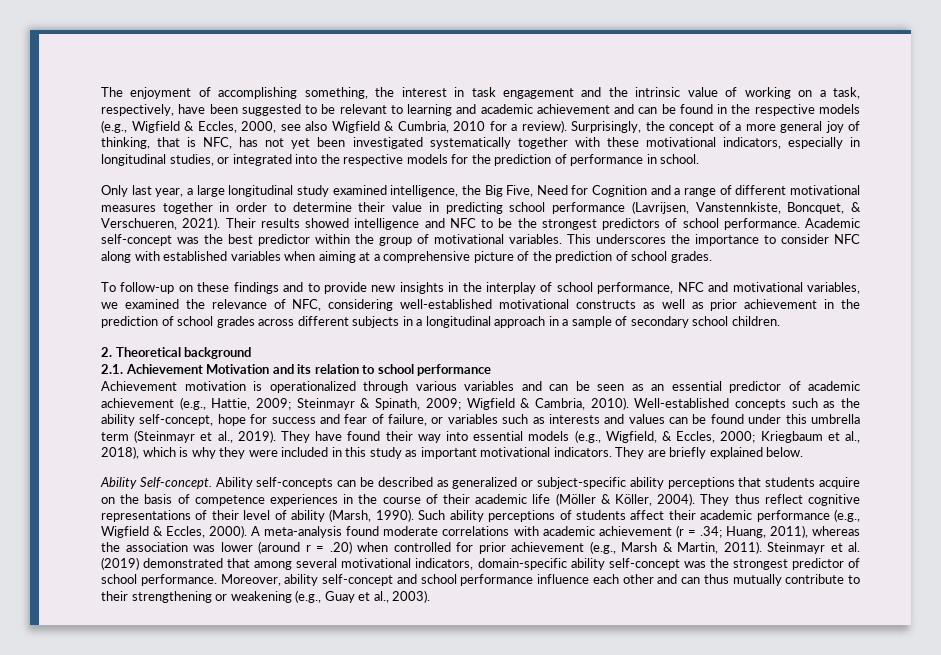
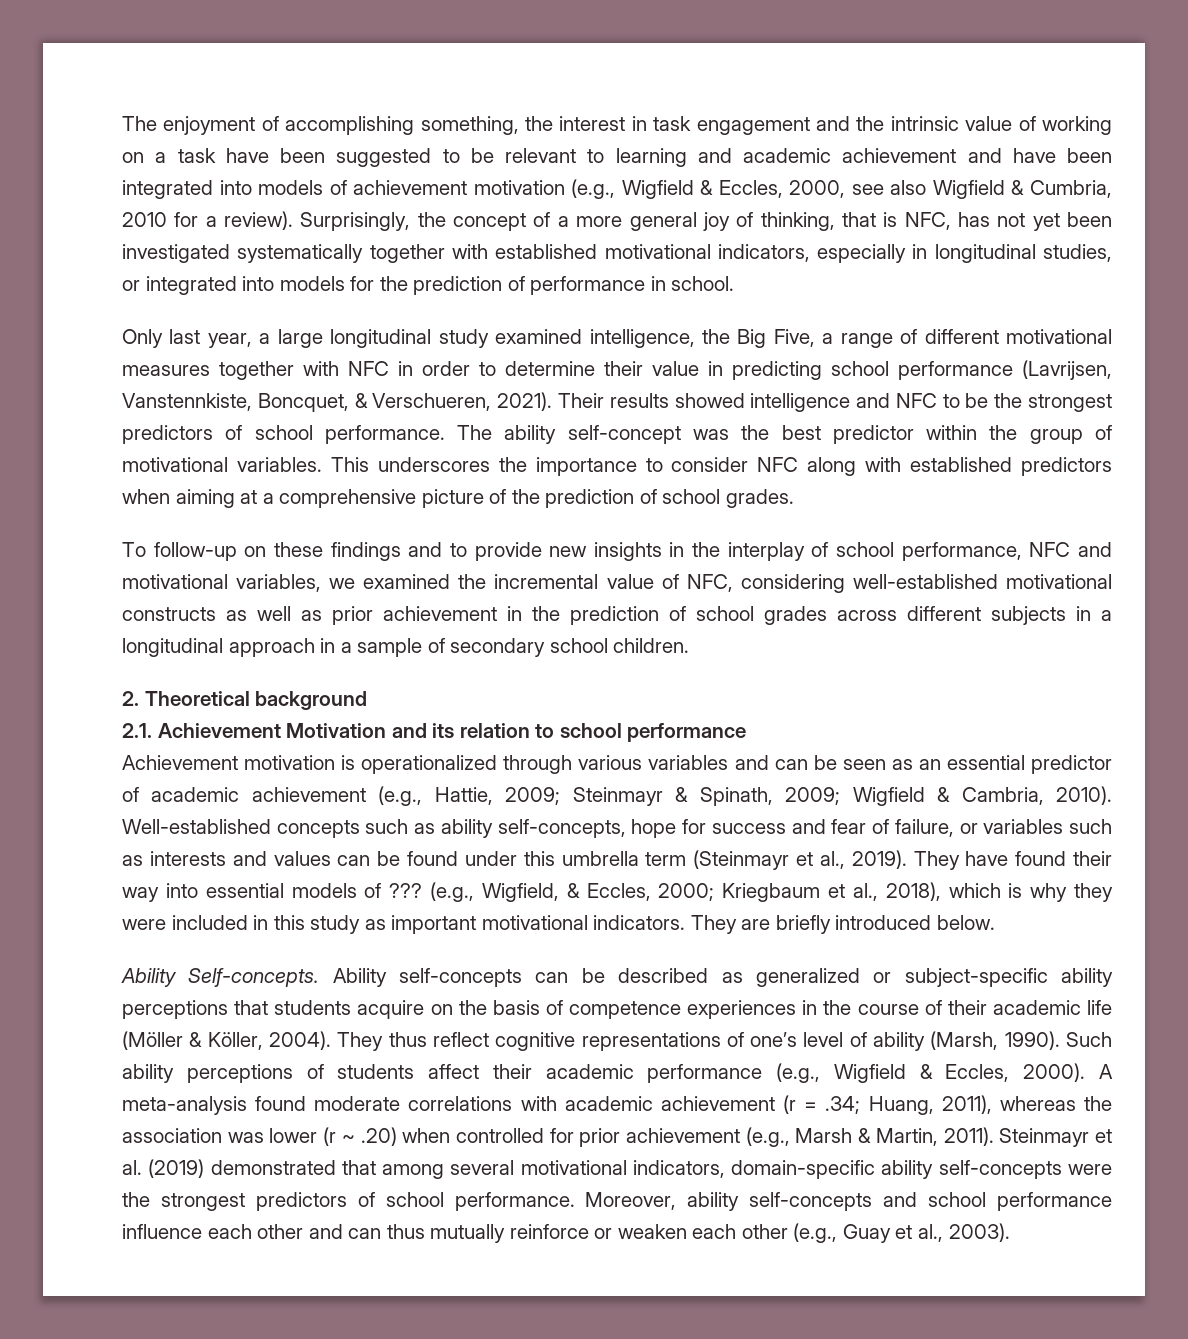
- The enjoyment of accomplishing something, the interest in task engagement and the intrinsic value of working on a task, respectively, have been suggested to be relevant to learning and academic achievement and can be found in the respective models (e.g., Wigfield & Eccles, 2000, see also Wigfield & Cumbria, 2010 for a review).
+ The enjoyment of accomplishing something, the interest in task engagement and the intrinsic value of working on a task have been suggested to be relevant to learning and academic achievement and have been integrated into models of achievement motivation (e.g., Wigfield & Eccles, 2000, see also Wigfield & Cumbria, 2010 for a review).
- Surprisingly, the concept of a more general joy of thinking, that is NFC, has not yet been investigated systematically together with these motivational indicators, especially in longitudinal studies, or integrated into the respective models for the prediction of performance in school.
+ Surprisingly, the concept of a more general joy of thinking, that is NFC, has not yet been investigated systematically together with established motivational indicators, especially in longitudinal studies, or integrated into models for the prediction of performance in school.
- Only last year, a large longitudinal study examined intelligence, the Big Five, Need for Cognition and a range of different motivational measures together in order to determine their value in predicting school performance (Lavrijsen, Vanstennkiste, Boncquet, & Verschueren, 2021).
+ Only last year, a large longitudinal study examined intelligence, the Big Five, a range of different motivational measures together with NFC in order to determine their value in predicting school performance (Lavrijsen, Vanstennkiste, Boncquet, & Verschueren, 2021).
- Academic self-concept was the best predictor within the group of motivational variables.
+ The ability self-concept was the best predictor within the group of motivational variables.
- This underscores the importance to consider NFC along with established variables when aiming at a comprehensive picture of the prediction of school grades.
+ This underscores the importance to consider NFC along with established predictors when aiming at a comprehensive picture of the prediction of school grades.
- To follow-up on these findings and to provide new insights in the interplay of school performance, NFC and motivational variables, we examined the relevance of NFC, considering well-established motivational constructs as well as prior achievement in the prediction of school grades across different subjects in a longitudinal approach in a sample of secondary school children.
+ To follow-up on these findings and to provide new insights in the interplay of school performance, NFC and motivational variables, we examined the incremental value of NFC, considering well-established motivational constructs as well as prior achievement in the prediction of school grades across different subjects in a longitudinal approach in a sample of secondary school children.
- Well-established concepts such as the ability self-concept, hope for success and fear of failure, or variables such as interests and values can be found under this umbrella term (Steinmayr et al., 2019).
+ Well-established concepts such as ability self-concepts, hope for success and fear of failure, or variables such as interests and values can be found under this umbrella term (Steinmayr et al., 2019).
- They have found their way into essential models (e.g., Wigfield, & Eccles, 2000; Kriegbaum et al., 2018), which is why they were included in this study as important motivational indicators.
+ They have found their way into essential models of ??? (e.g., Wigfield, & Eccles, 2000; Kriegbaum et al., 2018), which is why they were included in this study as important motivational indicators.
- They are briefly explained below.
+ They are briefly introduced below.
- Ability Self-concept.
+ Ability Self-concepts.
- They thus reflect cognitive representations of their level of ability (Marsh, 1990).
+ They thus reflect cognitive representations of one’s level of ability (Marsh, 1990).
- A meta-analysis found moderate correlations with academic achievement (r = .34; Huang, 2011), whereas the association was lower (around r = .20) when controlled for prior achievement (e.g., Marsh & Martin, 2011).
+ A meta-analysis found moderate correlations with academic achievement (r = .34; Huang, 2011), whereas the association was lower (r ~ .20) when controlled for prior achievement (e.g., Marsh & Martin, 2011).
- Steinmayr et al. (2019) demonstrated that among several motivational indicators, domain-specific ability self-concept was the strongest predictor of school performance.
+ Steinmayr et al. (2019) demonstrated that among several motivational indicators, domain-specific ability self-concepts were the strongest predictors of school performance.
- Moreover, ability self-concept and school performance influence each other and can thus mutually contribute to their strengthening or weakening (e.g., Guay et al., 2003).
+ Moreover, ability self-concepts and school performance influence each other and can thus mutually reinforce or weaken each other (e.g., Guay et al., 2003).

